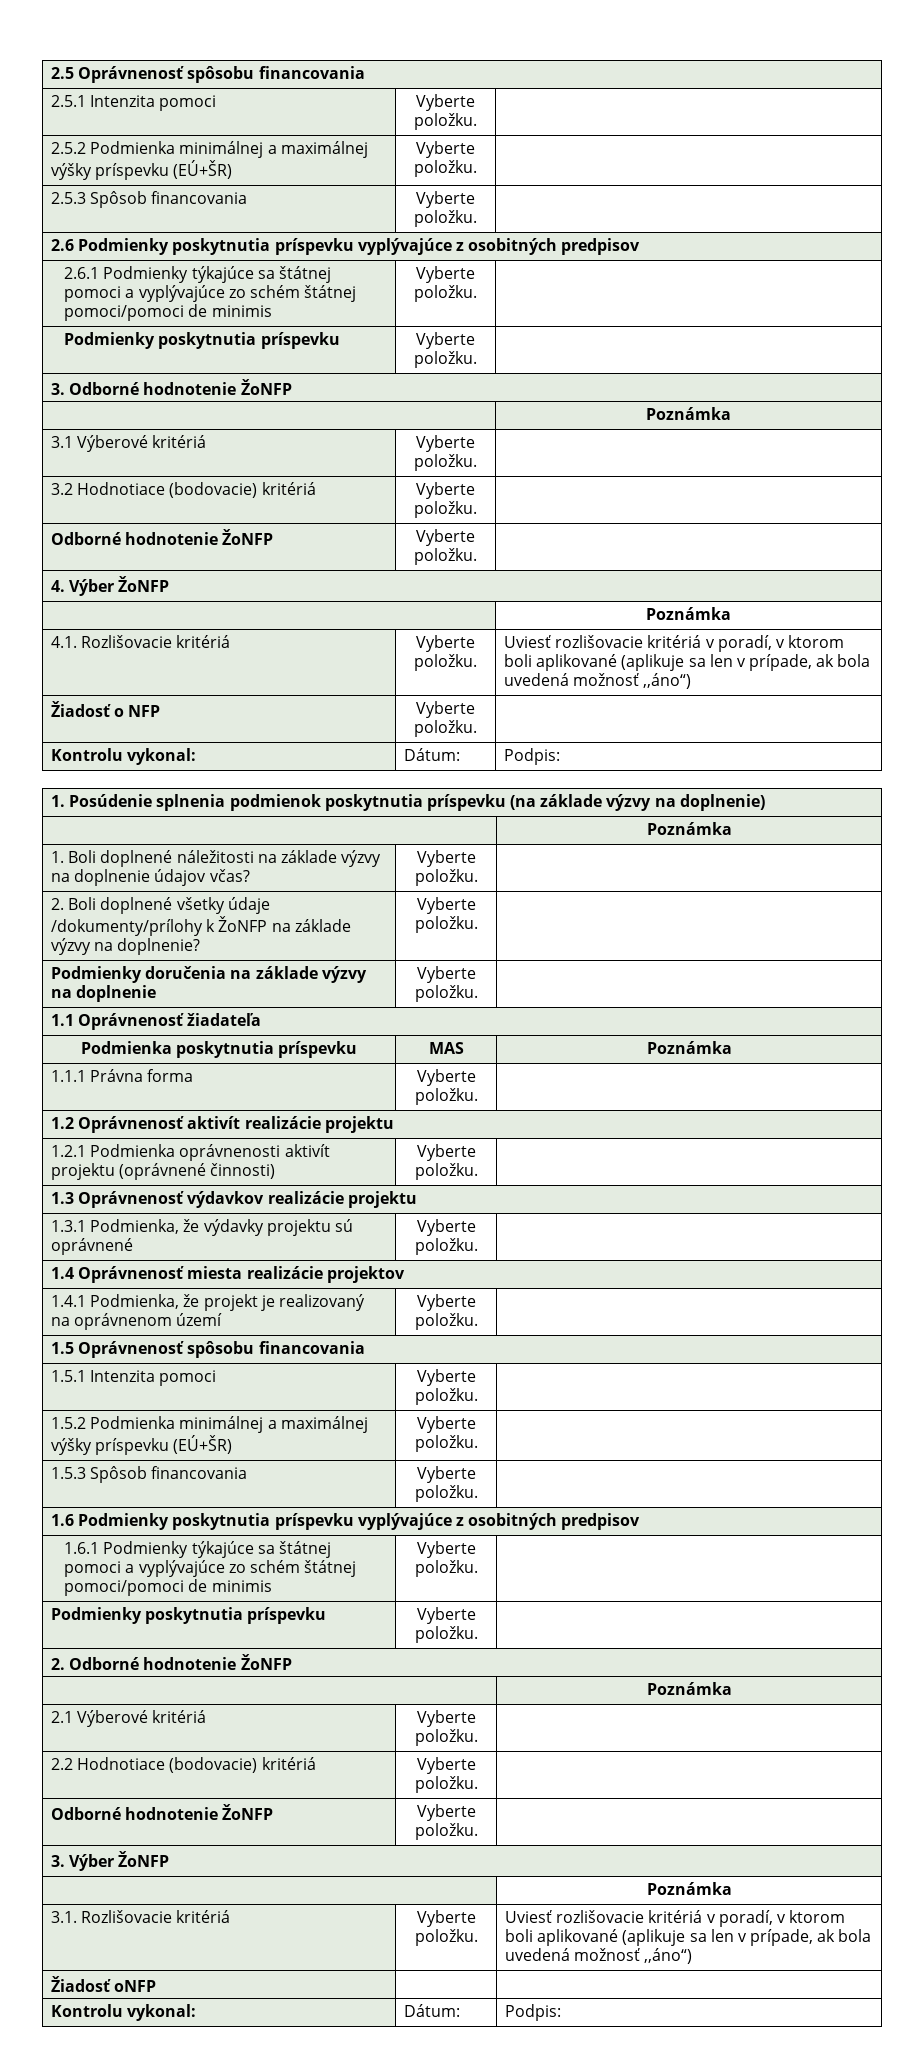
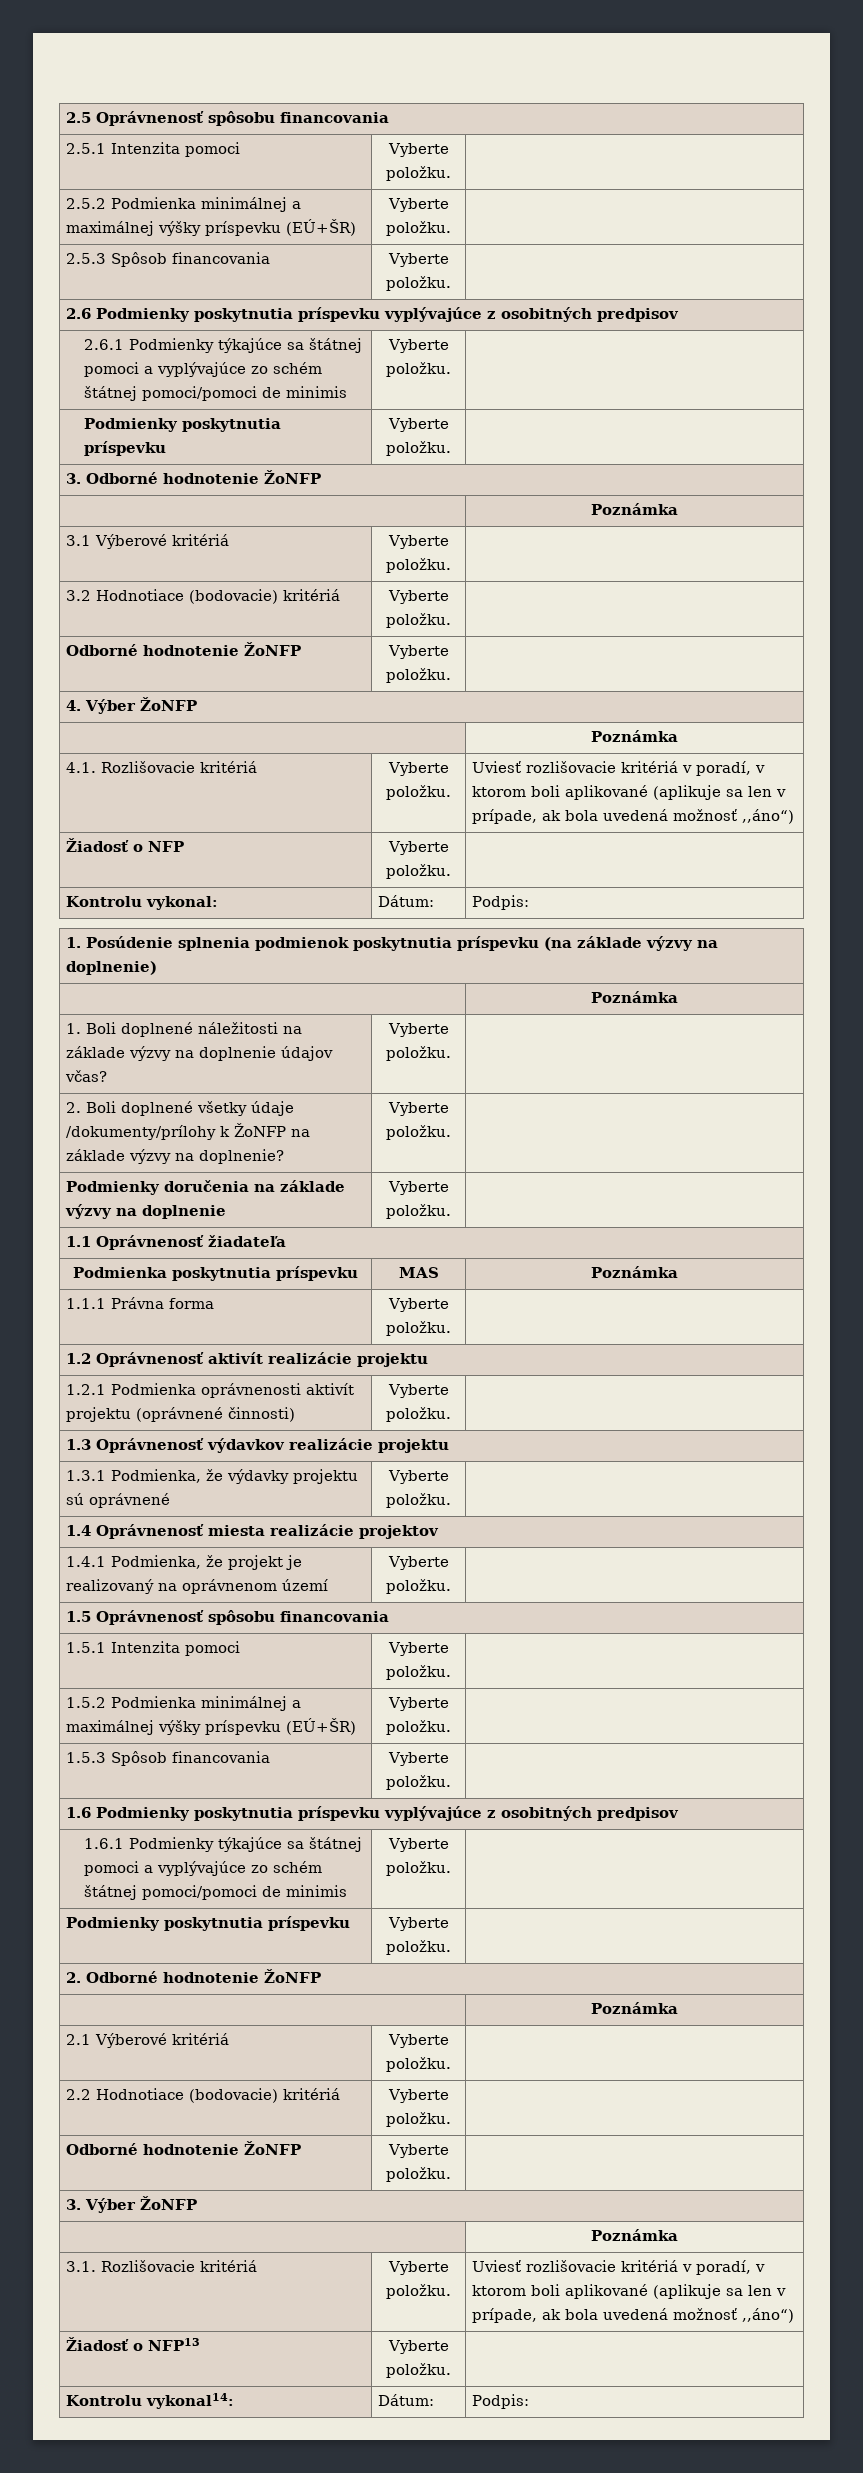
- Žiadosť oNFP | |
- Kontrolu vykonal: | Dátum: | Podpis:
+ Žiadosť o NFP13 | Vyberte položku. |
+ Kontrolu vykonal14: | Dátum: | Podpis:

